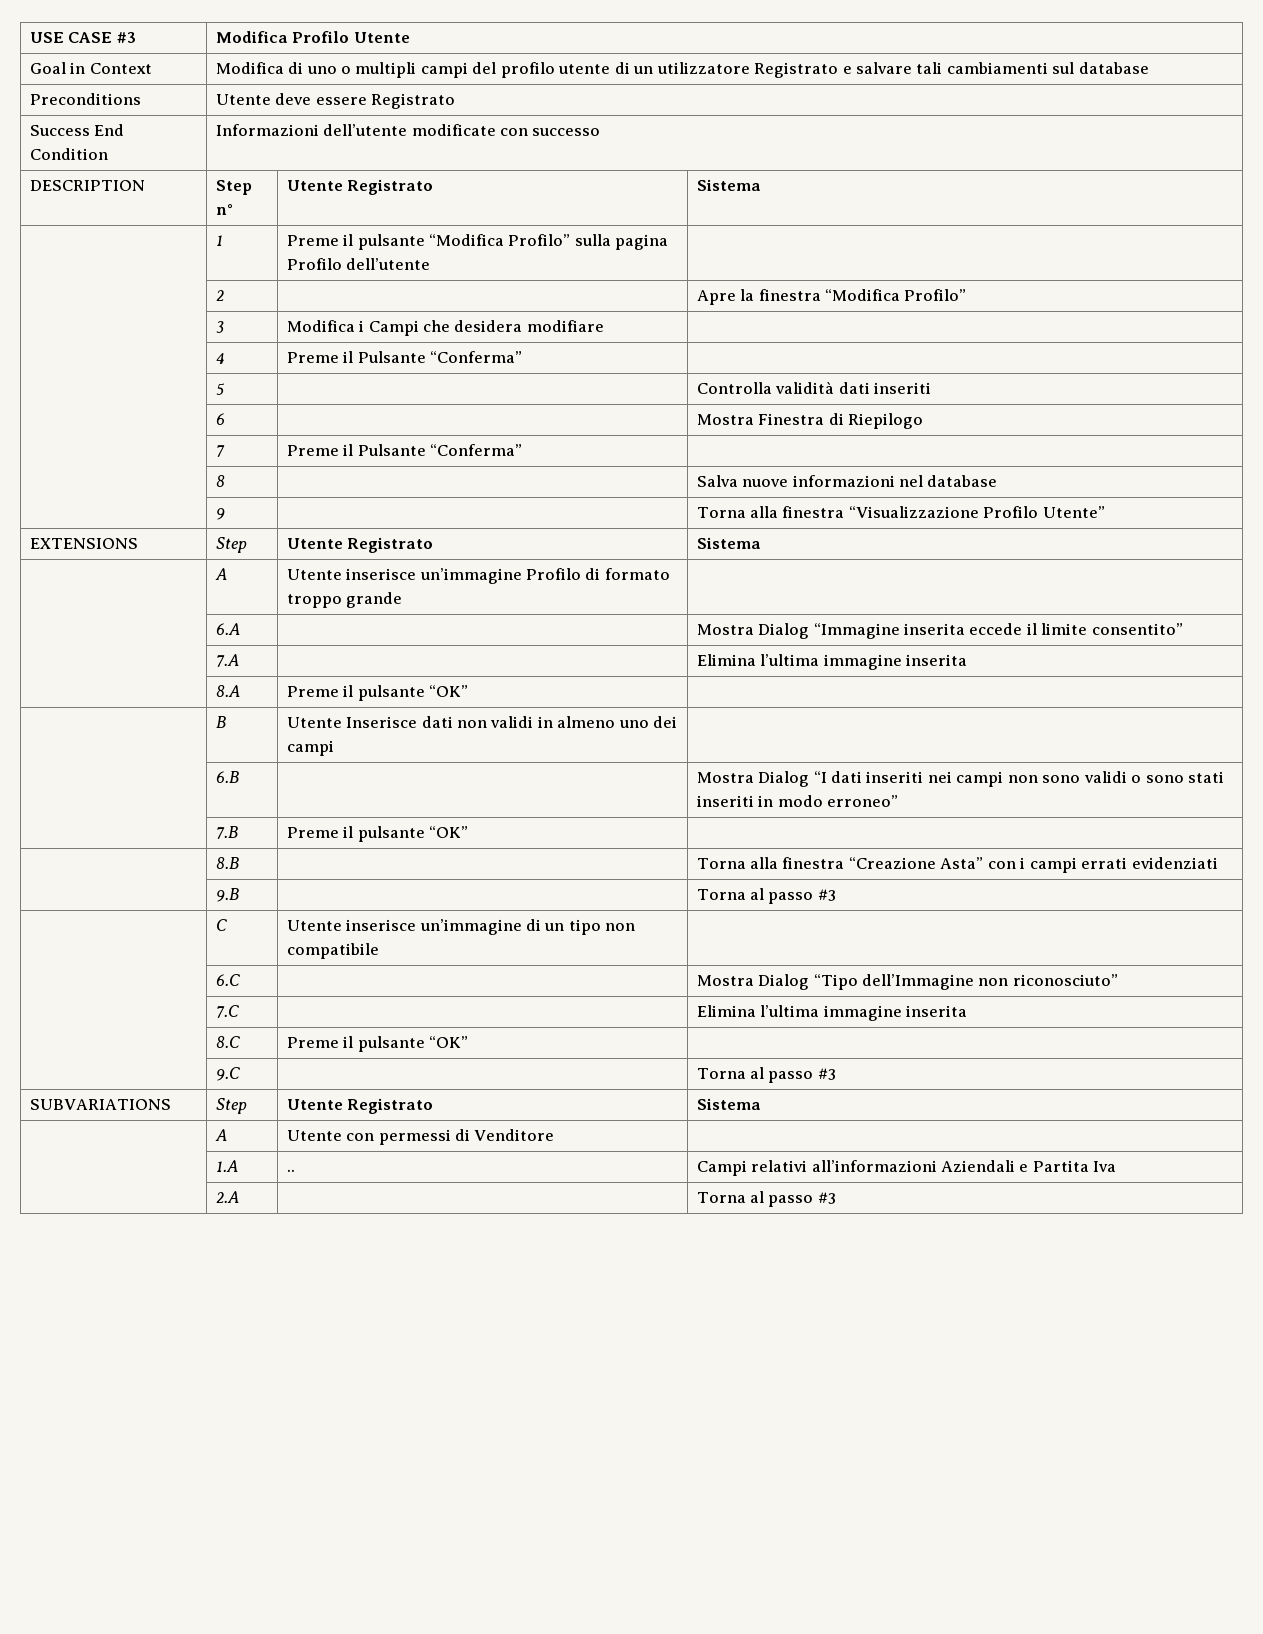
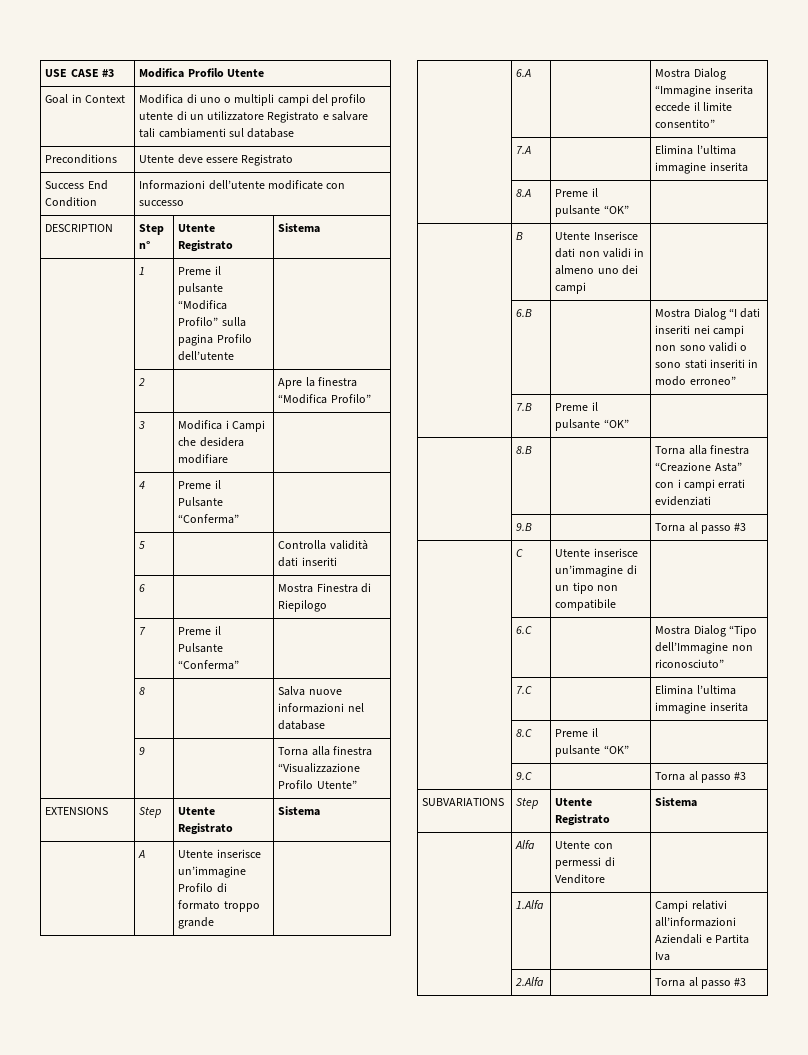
- | A | Utente con permessi di Venditore |
+ | Alfa | Utente con permessi di Venditore |
- | 1.A | .. | Campi relativi all’informazioni Aziendali e Partita Iva
+ | 1.Alfa | | Campi relativi all’informazioni Aziendali e Partita Iva
- | 2.A | | Torna al passo #3
+ | 2.Alfa | | Torna al passo #3

